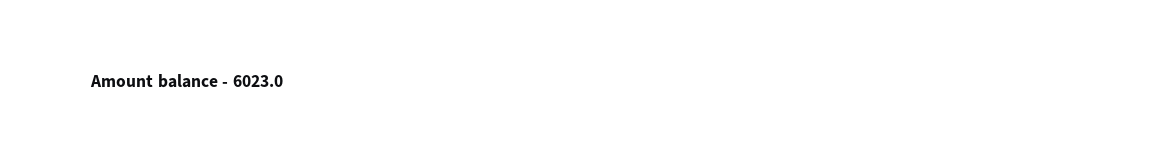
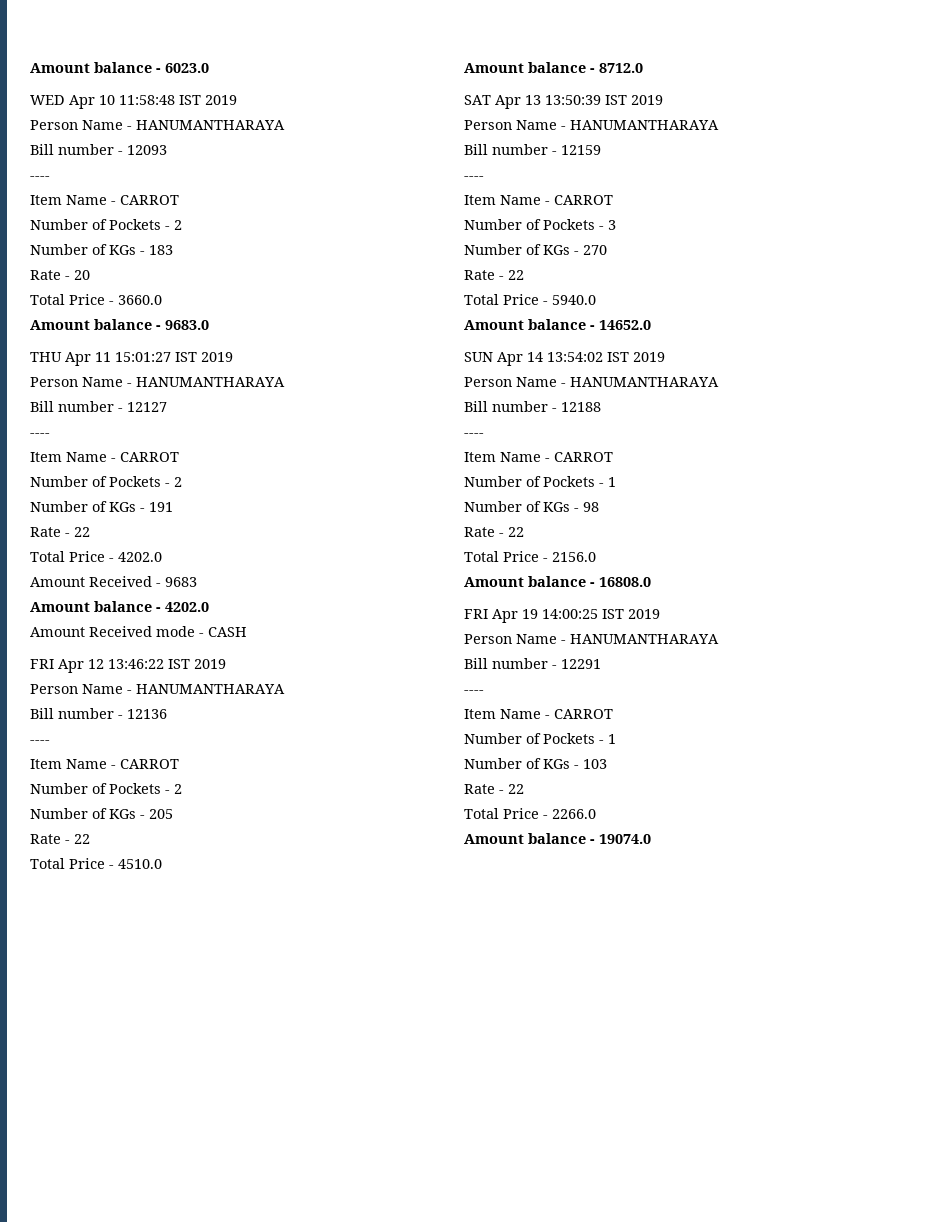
+ WED Apr 10 11:58:48 IST 2019
+ Person Name - HANUMANTHARAYA
+ Bill number - 12093
+ ----
+ Item Name - CARROT
+ Number of Pockets - 2
+ Number of KGs - 183
+ Rate - 20
+ Total Price - 3660.0
+ Amount balance - 9683.0
+ THU Apr 11 15:01:27 IST 2019
+ Person Name - HANUMANTHARAYA
+ Bill number - 12127
+ ----
+ Item Name - CARROT
+ Number of Pockets - 2
+ Number of KGs - 191
+ Rate - 22
+ Total Price - 4202.0
+ Amount Received - 9683
+ Amount balance - 4202.0
+ Amount Received mode - CASH
+ FRI Apr 12 13:46:22 IST 2019
+ Person Name - HANUMANTHARAYA
+ Bill number - 12136
+ ----
+ Item Name - CARROT
+ Number of Pockets - 2
+ Number of KGs - 205
+ Rate - 22
+ Total Price - 4510.0
+ Amount balance - 8712.0
+ SAT Apr 13 13:50:39 IST 2019
+ Person Name - HANUMANTHARAYA
+ Bill number - 12159
+ ----
+ Item Name - CARROT
+ Number of Pockets - 3
+ Number of KGs - 270
+ Rate - 22
+ Total Price - 5940.0
+ Amount balance - 14652.0
+ SUN Apr 14 13:54:02 IST 2019
+ Person Name - HANUMANTHARAYA
+ Bill number - 12188
+ ----
+ Item Name - CARROT
+ Number of Pockets - 1
+ Number of KGs - 98
+ Rate - 22
+ Total Price - 2156.0
+ Amount balance - 16808.0
+ FRI Apr 19 14:00:25 IST 2019
+ Person Name - HANUMANTHARAYA
+ Bill number - 12291
+ ----
+ Item Name - CARROT
+ Number of Pockets - 1
+ Number of KGs - 103
+ Rate - 22
+ Total Price - 2266.0
+ Amount balance - 19074.0

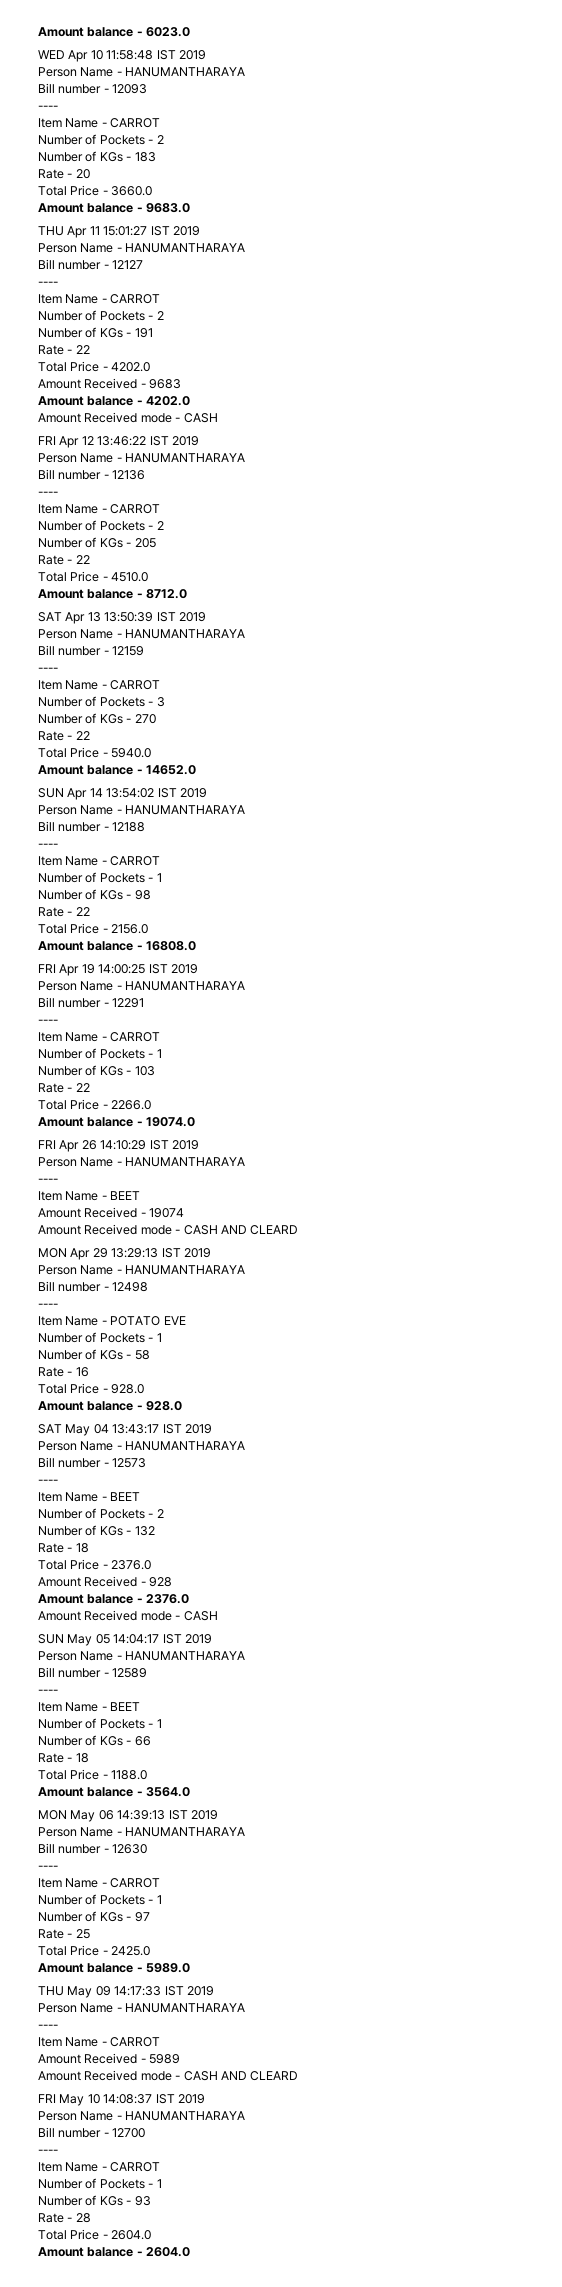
+ FRI Apr 26 14:10:29 IST 2019
+ Person Name - HANUMANTHARAYA
+ ----
+ Item Name - BEET
+ Amount Received - 19074
+ Amount Received mode - CASH AND CLEARD
+ MON Apr 29 13:29:13 IST 2019
+ Person Name - HANUMANTHARAYA
+ Bill number - 12498
+ ----
+ Item Name - POTATO EVE
+ Number of Pockets - 1
+ Number of KGs - 58
+ Rate - 16
+ Total Price - 928.0
+ Amount balance - 928.0
+ SAT May 04 13:43:17 IST 2019
+ Person Name - HANUMANTHARAYA
+ Bill number - 12573
+ ----
+ Item Name - BEET
+ Number of Pockets - 2
+ Number of KGs - 132
+ Rate - 18
+ Total Price - 2376.0
+ Amount Received - 928
+ Amount balance - 2376.0
+ Amount Received mode - CASH
+ SUN May 05 14:04:17 IST 2019
+ Person Name - HANUMANTHARAYA
+ Bill number - 12589
+ ----
+ Item Name - BEET
+ Number of Pockets - 1
+ Number of KGs - 66
+ Rate - 18
+ Total Price - 1188.0
+ Amount balance - 3564.0
+ MON May 06 14:39:13 IST 2019
+ Person Name - HANUMANTHARAYA
+ Bill number - 12630
+ ----
+ Item Name - CARROT
+ Number of Pockets - 1
+ Number of KGs - 97
+ Rate - 25
+ Total Price - 2425.0
+ Amount balance - 5989.0
+ THU May 09 14:17:33 IST 2019
+ Person Name - HANUMANTHARAYA
+ ----
+ Item Name - CARROT
+ Amount Received - 5989
+ Amount Received mode - CASH AND CLEARD
+ FRI May 10 14:08:37 IST 2019
+ Person Name - HANUMANTHARAYA
+ Bill number - 12700
+ ----
+ Item Name - CARROT
+ Number of Pockets - 1
+ Number of KGs - 93
+ Rate - 28
+ Total Price - 2604.0
+ Amount balance - 2604.0

